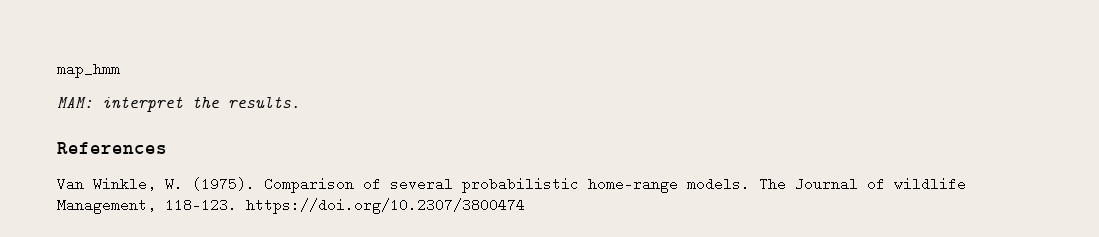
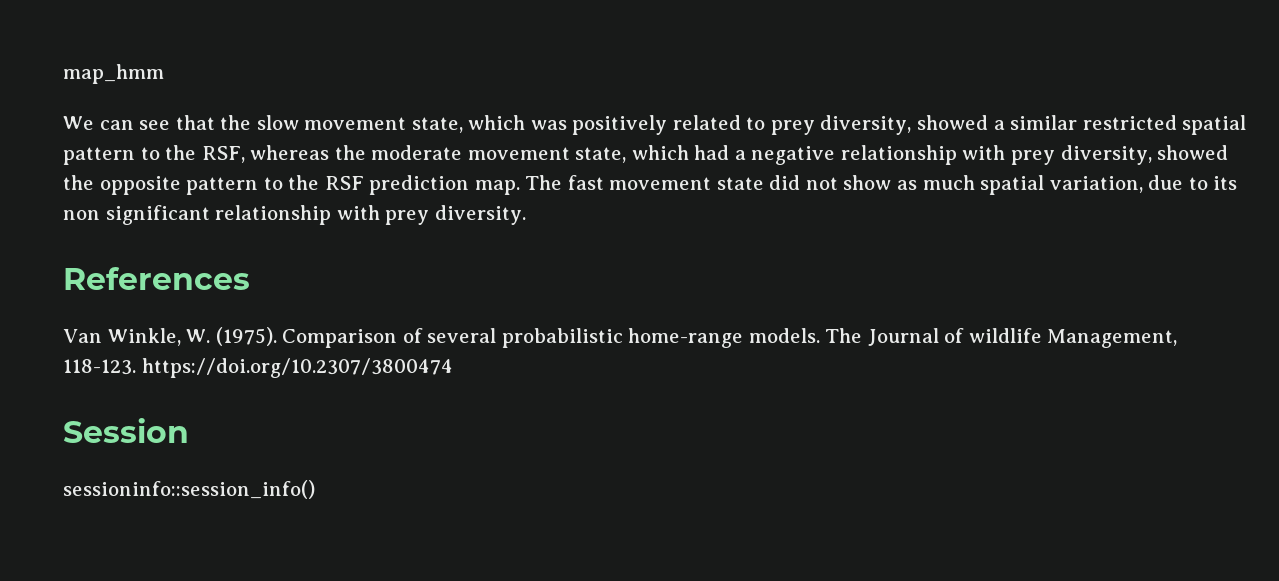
- MAM: interpret the results.
+ We can see that the slow movement state, which was positively related to prey diversity, showed a similar restricted spatial pattern to the RSF, whereas the moderate movement state, which had a negative relationship with prey diversity, showed the opposite pattern to the RSF prediction map. The fast movement state did not show as much spatial variation, due to its non significant relationship with prey diversity.
+ Session
+ sessioninfo::session_info()

